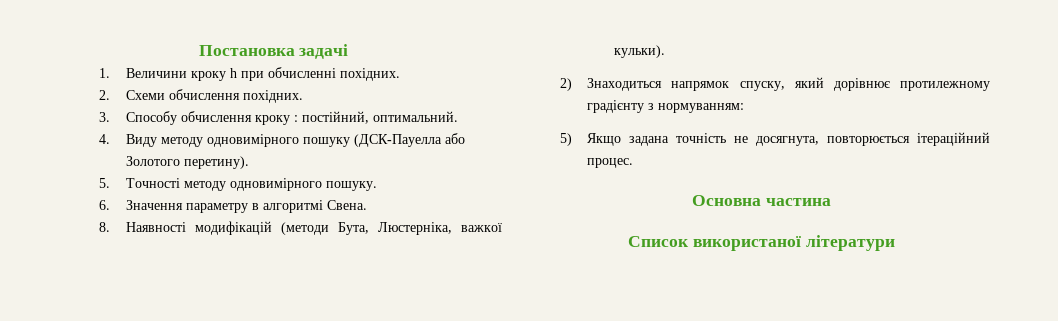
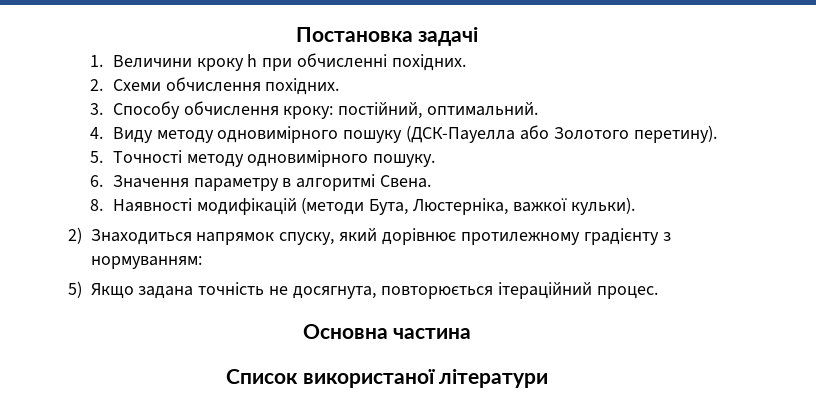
- 3. Способу обчислення кроку : постійний, оптимальний.
+ 3. Способу обчислення кроку: постійний, оптимальний.

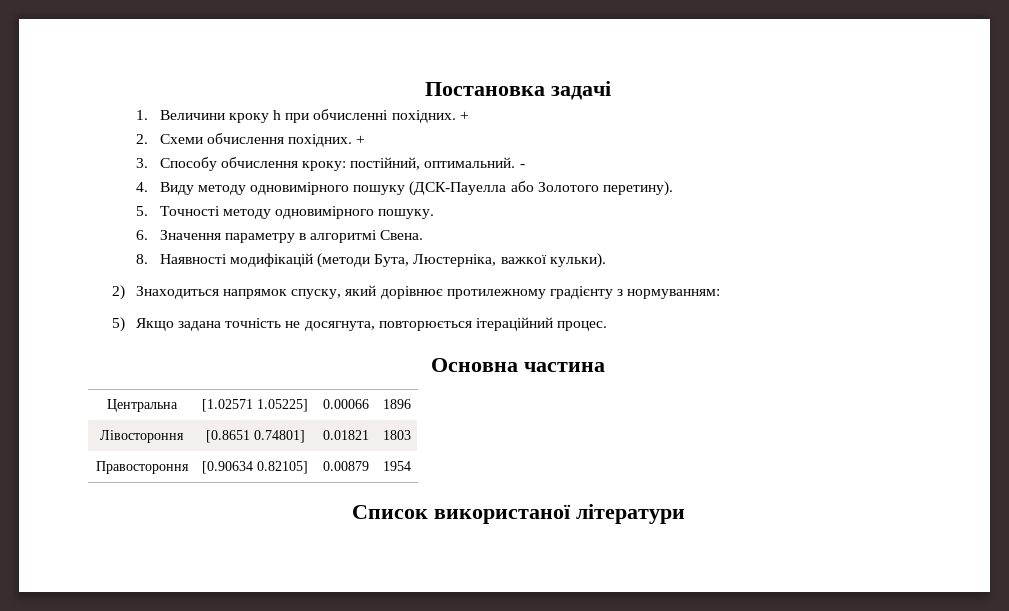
- 1. Величини кроку h при обчисленні похідних.
+ 1. Величини кроку h при обчисленні похідних. +
- 2. Схеми обчислення похідних.
+ 2. Схеми обчислення похідних. +
+ -
+ Центральна | [1.02571 1.05225] | 0.00066 | 1896
+ Лівостороння | [0.8651 0.74801] | 0.01821 | 1803
+ Правостороння | [0.90634 0.82105] | 0.00879 | 1954

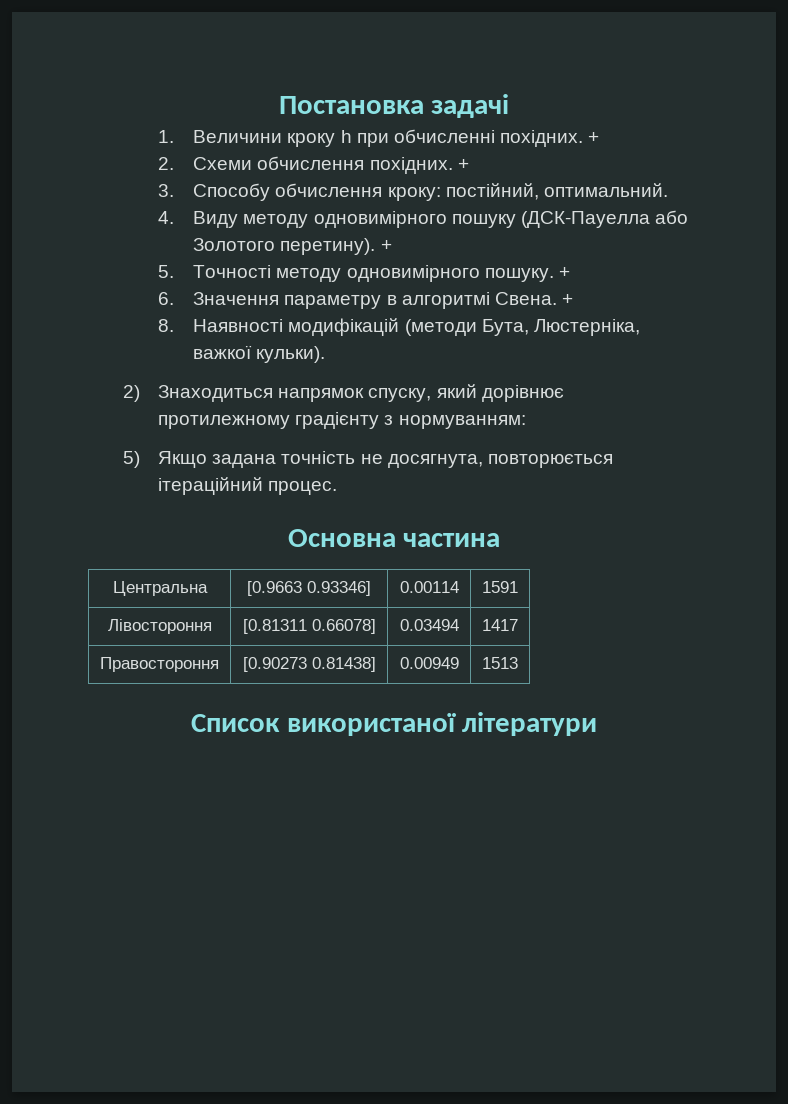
- -
- 4. Виду методу одновимірного пошуку (ДСК-Пауелла або Золотого перетину).
+ 4. Виду методу одновимірного пошуку (ДСК-Пауелла або Золотого перетину). +
- 5. Точності методу одновимірного пошуку.
+ 5. Точності методу одновимірного пошуку. +
- 6. Значення параметру в алгоритмі Свена.
+ 6. Значення параметру в алгоритмі Свена. +
- Центральна | [1.02571 1.05225] | 0.00066 | 1896
- Лівостороння | [0.8651 0.74801] | 0.01821 | 1803
- Правостороння | [0.90634 0.82105] | 0.00879 | 1954
+ Центральна | [0.9663 0.93346] | 0.00114 | 1591
+ Лівостороння | [0.81311 0.66078] | 0.03494 | 1417
+ Правостороння | [0.90273 0.81438] | 0.00949 | 1513

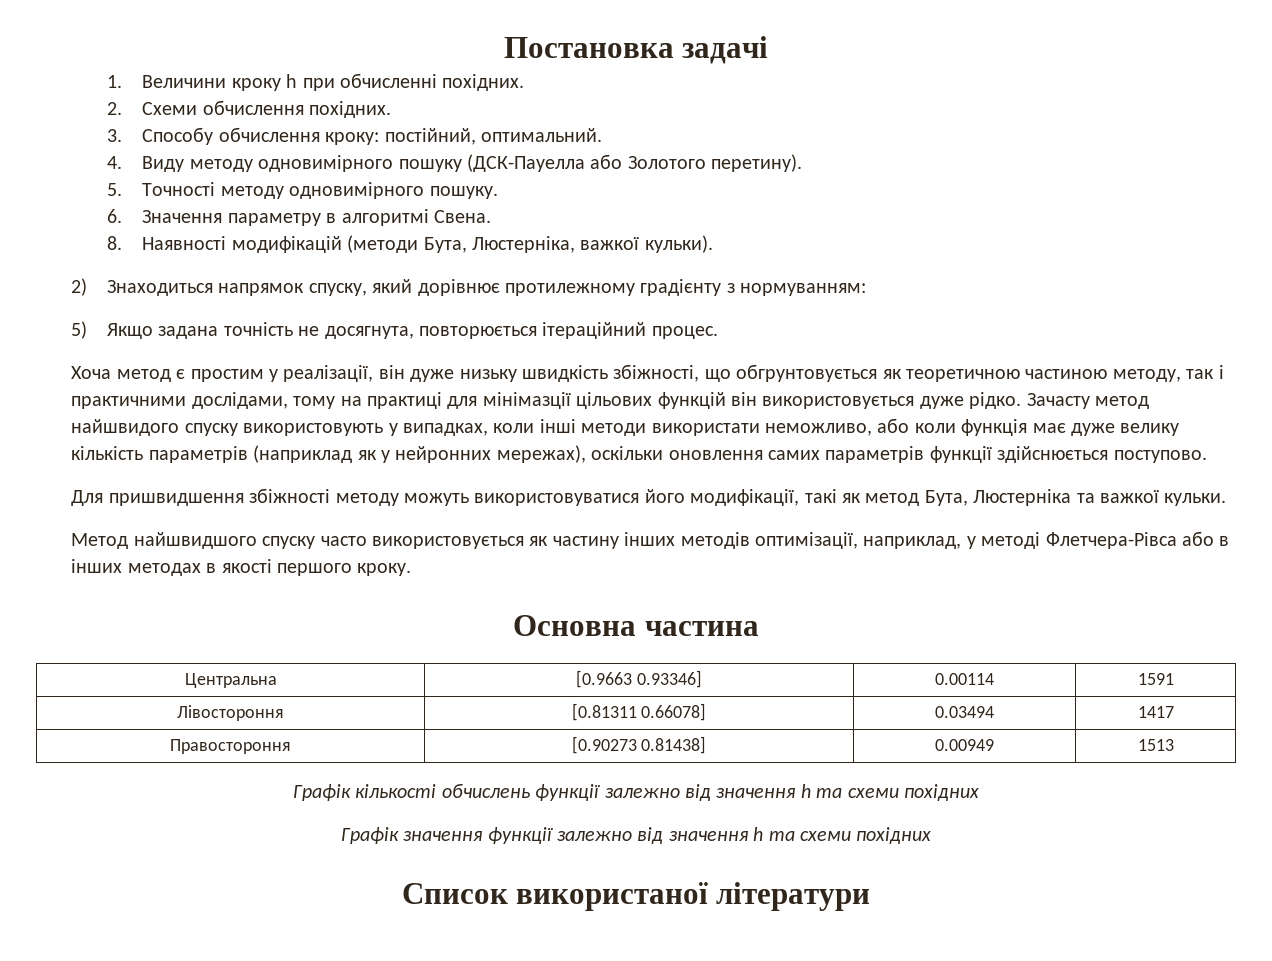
- 1. Величини кроку h при обчисленні похідних. +
+ 1. Величини кроку h при обчисленні похідних.
- 2. Схеми обчислення похідних. +
+ 2. Схеми обчислення похідних.
- 4. Виду методу одновимірного пошуку (ДСК-Пауелла або Золотого перетину). +
+ 4. Виду методу одновимірного пошуку (ДСК-Пауелла або Золотого перетину).
- 5. Точності методу одновимірного пошуку. +
+ 5. Точності методу одновимірного пошуку.
- 6. Значення параметру в алгоритмі Свена. +
+ 6. Значення параметру в алгоритмі Свена.
+ Хоча метод є простим у реалізації, він дуже низьку швидкість збіжності, що обгрунтовується як теоретичною частиною методу, так і практичними дослідами, тому на практиці для мінімазції цільових функцій він використовується дуже рідко. Зачасту метод найшвидого спуску використовують у випадках, коли інші методи використати неможливо, або коли функція має дуже велику кількість параметрів (наприклад як у нейронних мережах), оскільки оновлення самих параметрів функції здійснюється поступово.
+ Для пришвидшення збіжності методу можуть використовуватися його модифікації, такі як метод Бута, Люстерніка та важкої кульки.
+ Метод найшвидшого спуску часто використовується як частину інших методів оптимізації, наприклад, у методі Флетчера-Рівса або в інших методах в якості першого кроку.
+ Графік кількості обчислень функції залежно від значення h та схеми похідних
+ Графік значення функції залежно від значення h та схеми похідних

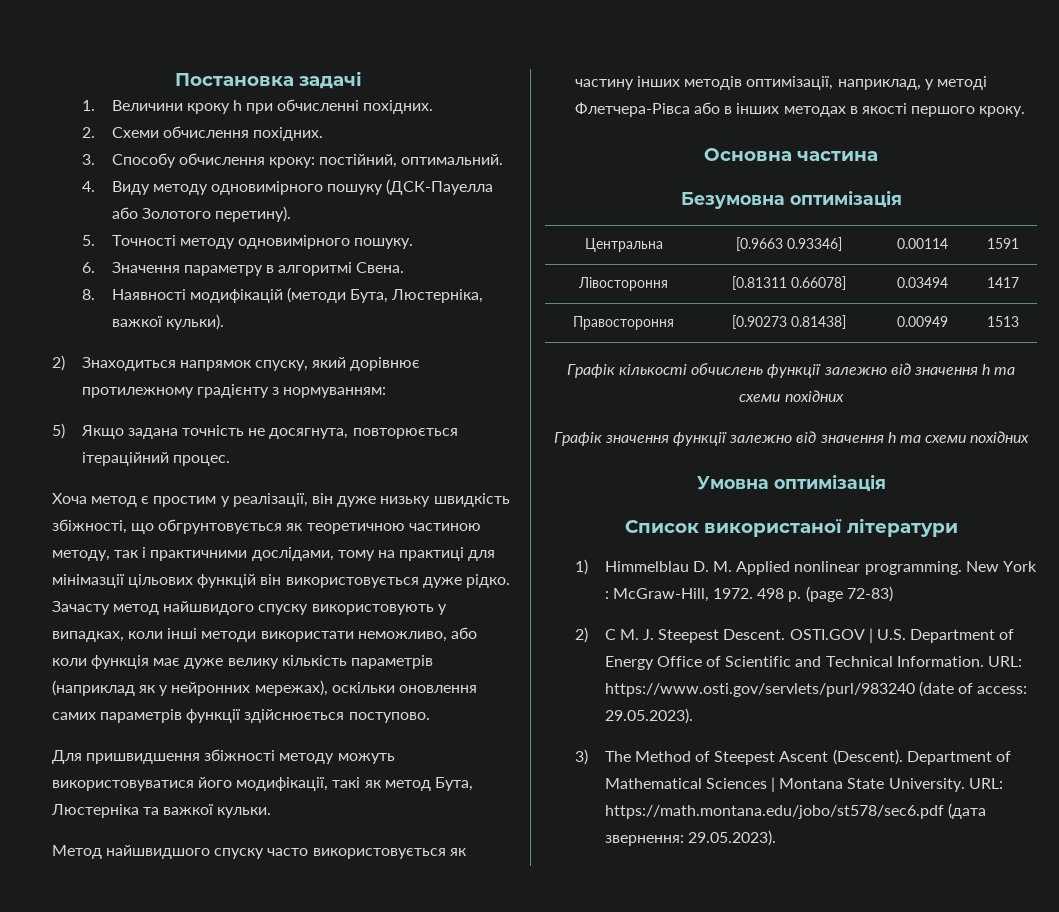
+ Безумовна оптимізація
+ Умовна оптимізація
+ 1) Himmelblau D. M. Applied nonlinear programming. New York : McGraw-Hill, 1972. 498 p. (page 72-83)
+ 2) C M. J. Steepest Descent. OSTI.GOV | U.S. Department of Energy Office of Scientific and Technical Information. URL: https://www.osti.gov/servlets/purl/983240 (date of access: 29.05.2023).
+ 3) The Method of Steepest Ascent (Descent). Department of Mathematical Sciences | Montana State University. URL: https://math.montana.edu/jobo/st578/sec6.pdf (дата звернення: 29.05.2023).

